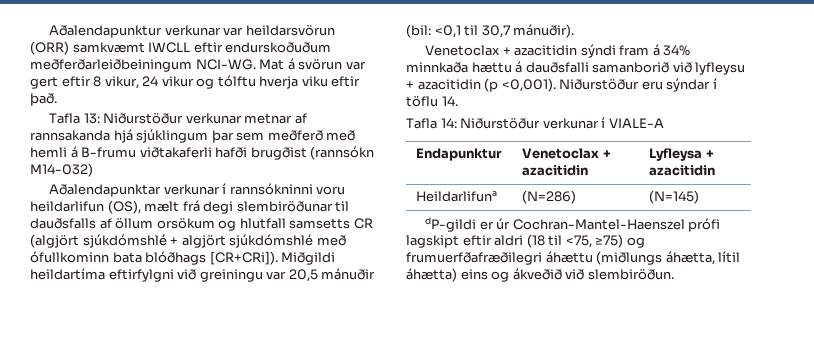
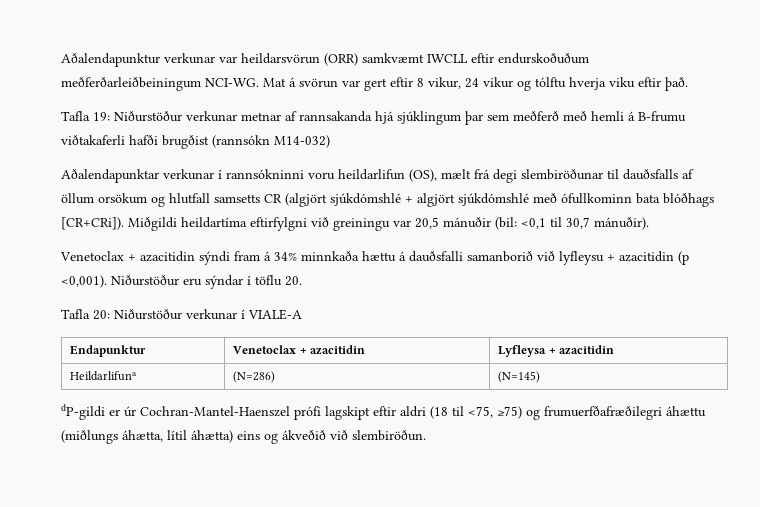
- Tafla 13: Niðurstöður verkunar metnar af rannsakanda hjá sjúklingum þar sem meðferð með hemli á B-frumu viðtakaferli hafði brugðist (rannsókn M14-032)
+ Tafla 19: Niðurstöður verkunar metnar af rannsakanda hjá sjúklingum þar sem meðferð með hemli á B-frumu viðtakaferli hafði brugðist (rannsókn M14-032)
- Niðurstöður eru sýndar í töflu 14.
- Tafla 14: Niðurstöður verkunar í VIALE-A
+ Niðurstöður eru sýndar í töflu 20.
+ Tafla 20: Niðurstöður verkunar í VIALE-A

